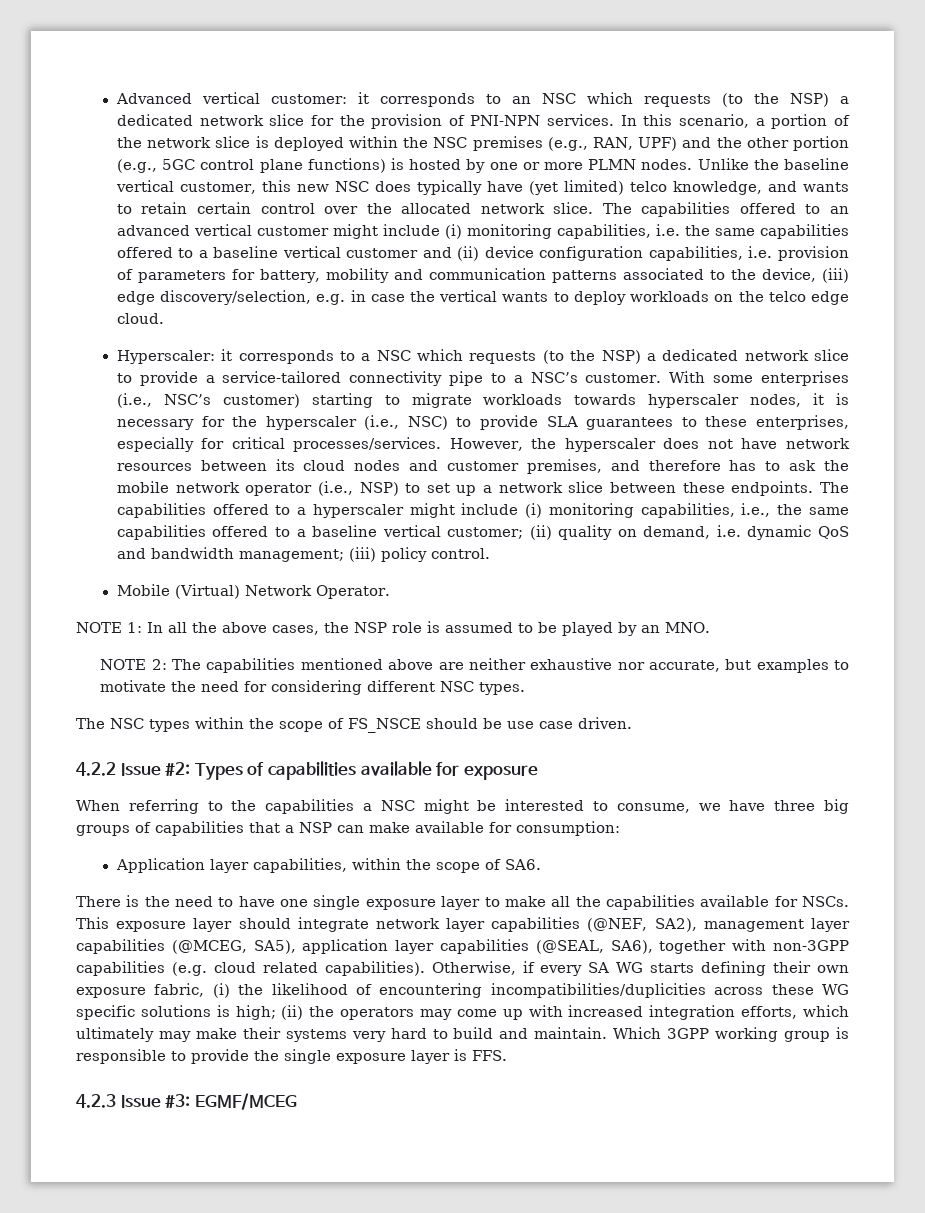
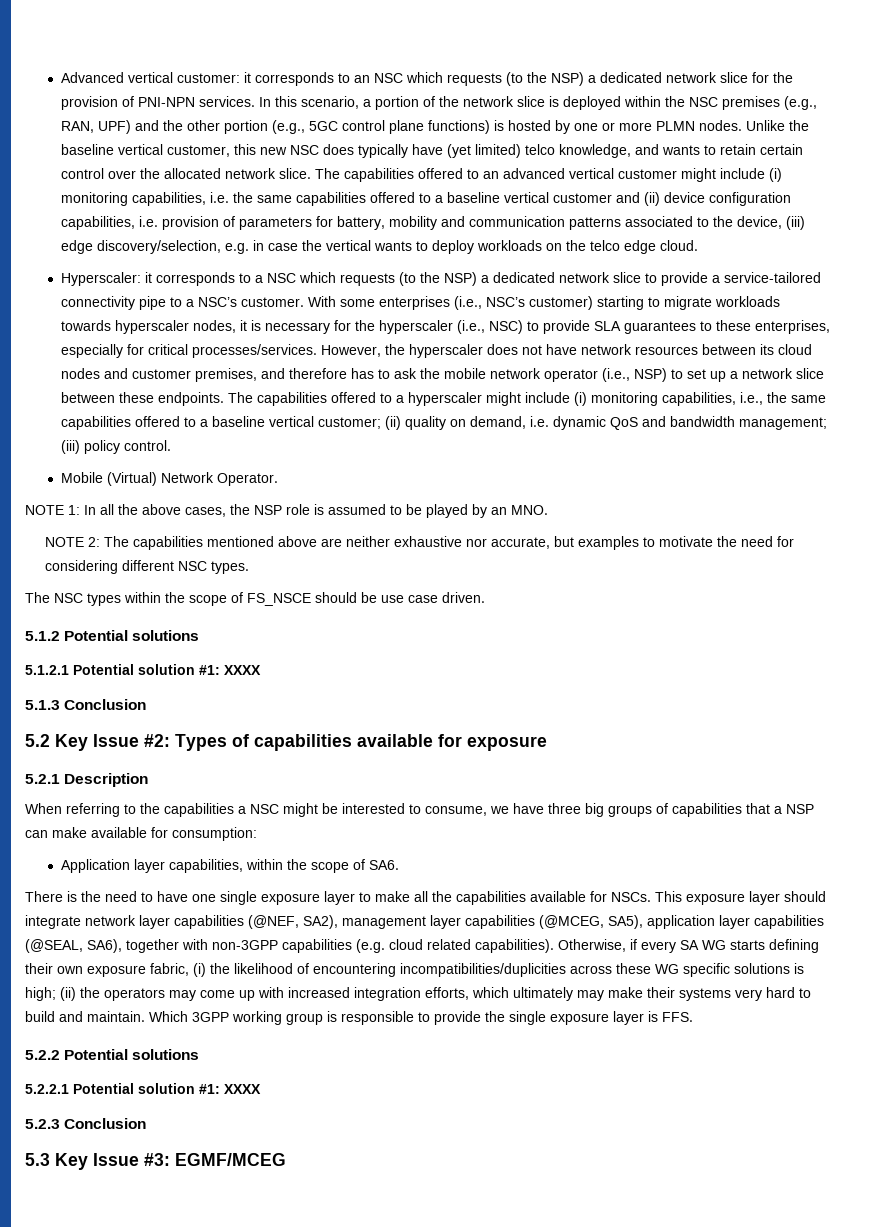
- 4.2.2 Issue #2: Types of capabilities available for exposure
+ 5.1.2 Potential solutions
+ 5.1.2.1 Potential solution #1: XXXX
+ 5.1.3 Conclusion
+ 5.2 Key Issue #2: Types of capabilities available for exposure
+ 5.2.1 Description
- 4.2.3 Issue #3: EGMF/MCEG
+ 5.2.2 Potential solutions
+ 5.2.2.1 Potential solution #1: XXXX
+ 5.2.3 Conclusion
+ 5.3 Key Issue #3: EGMF/MCEG

